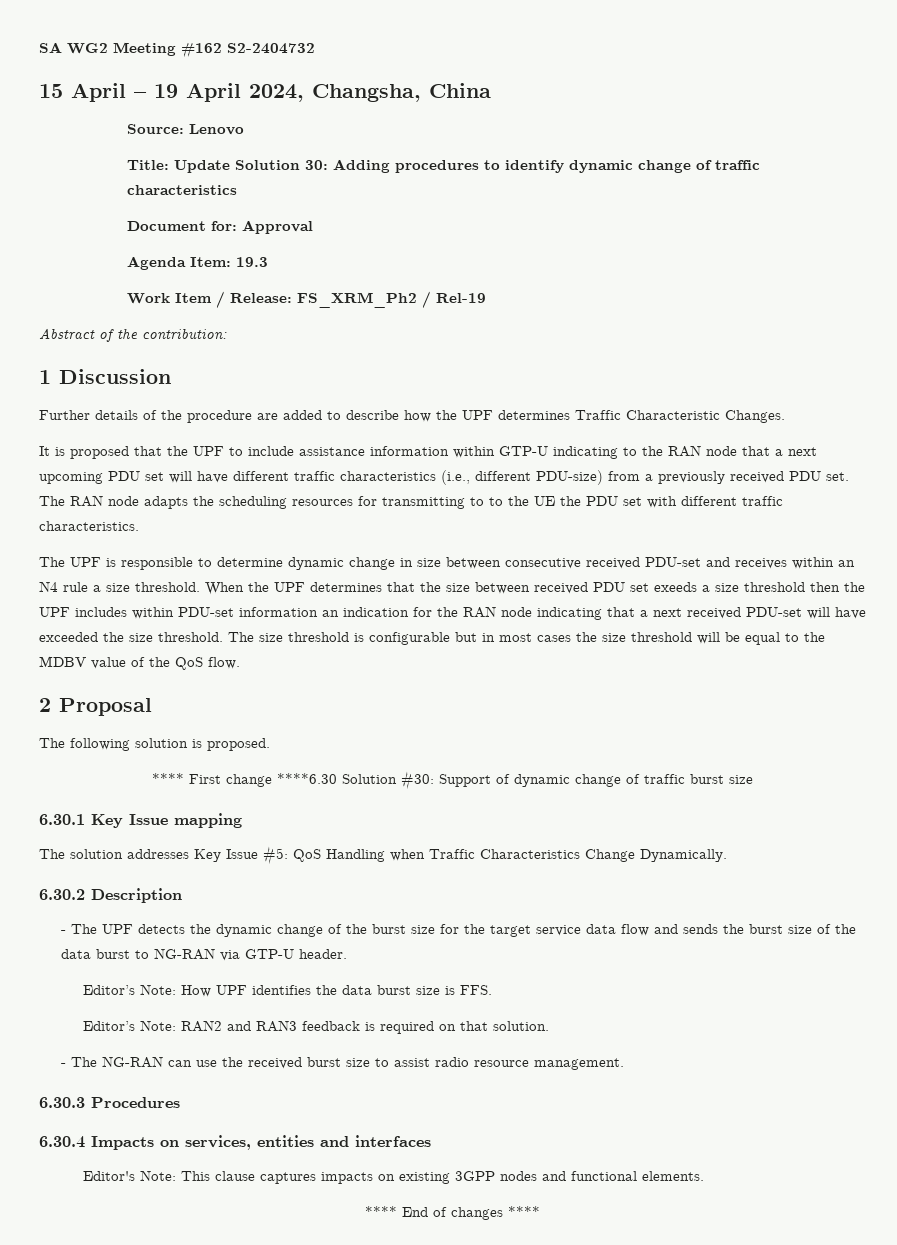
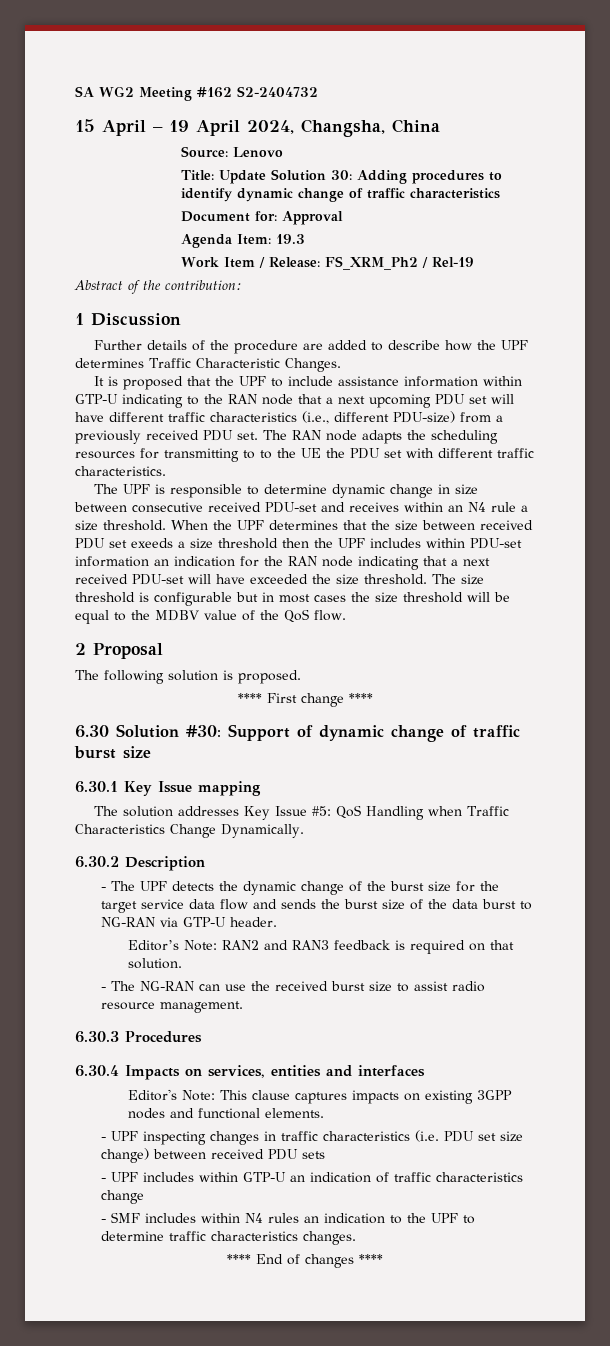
- **** First change ****6.30 Solution #30: Support of dynamic change of traffic burst size
+ **** First change ****
+ 6.30 Solution #30: Support of dynamic change of traffic burst size
- Editor’s Note: How UPF identifies the data burst size is FFS.
+ - UPF inspecting changes in traffic characteristics (i.e. PDU set size change) between received PDU sets
+ - UPF includes within GTP-U an indication of traffic characteristics change
+ - SMF includes within N4 rules an indication to the UPF to determine traffic characteristics changes.

